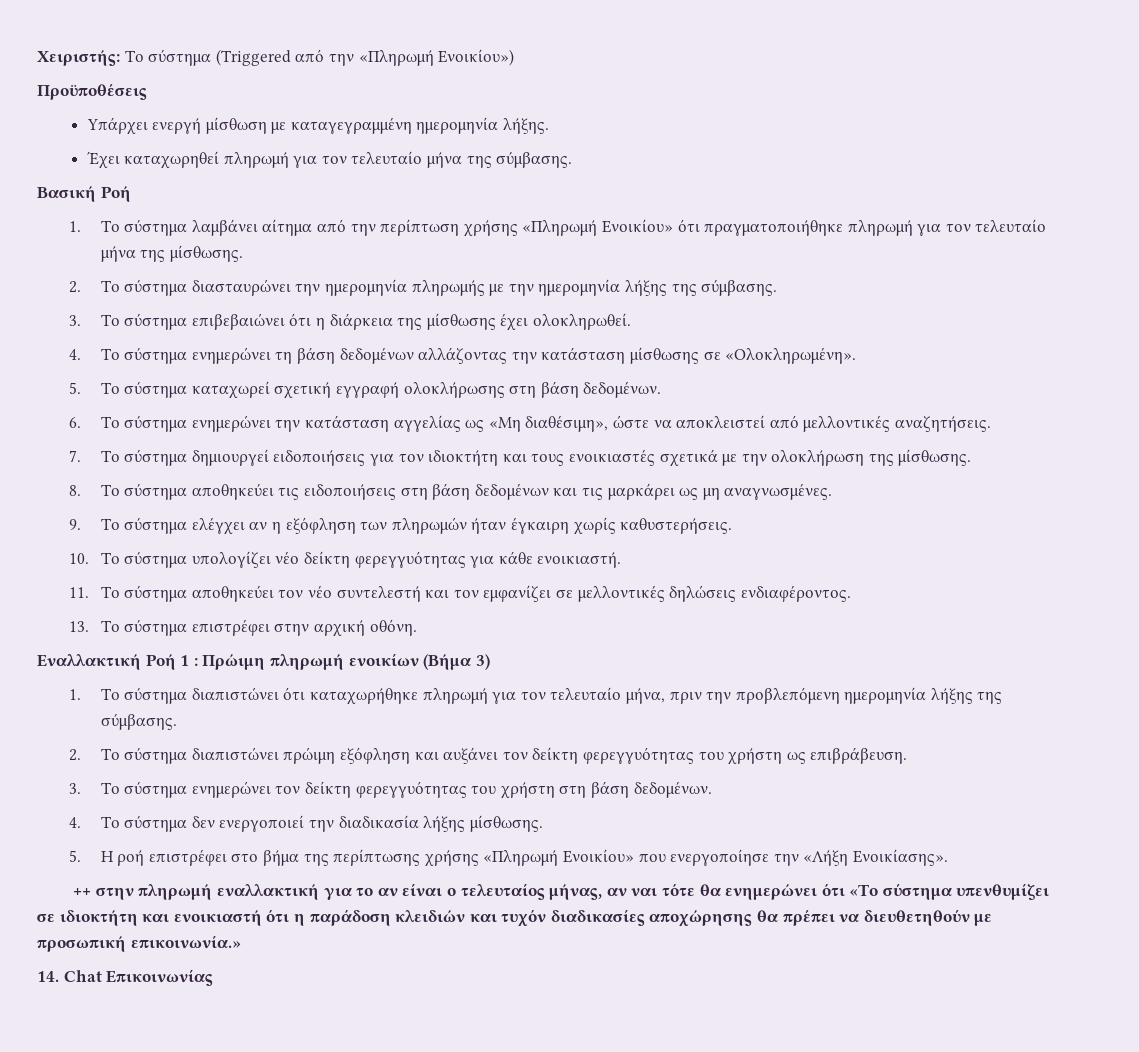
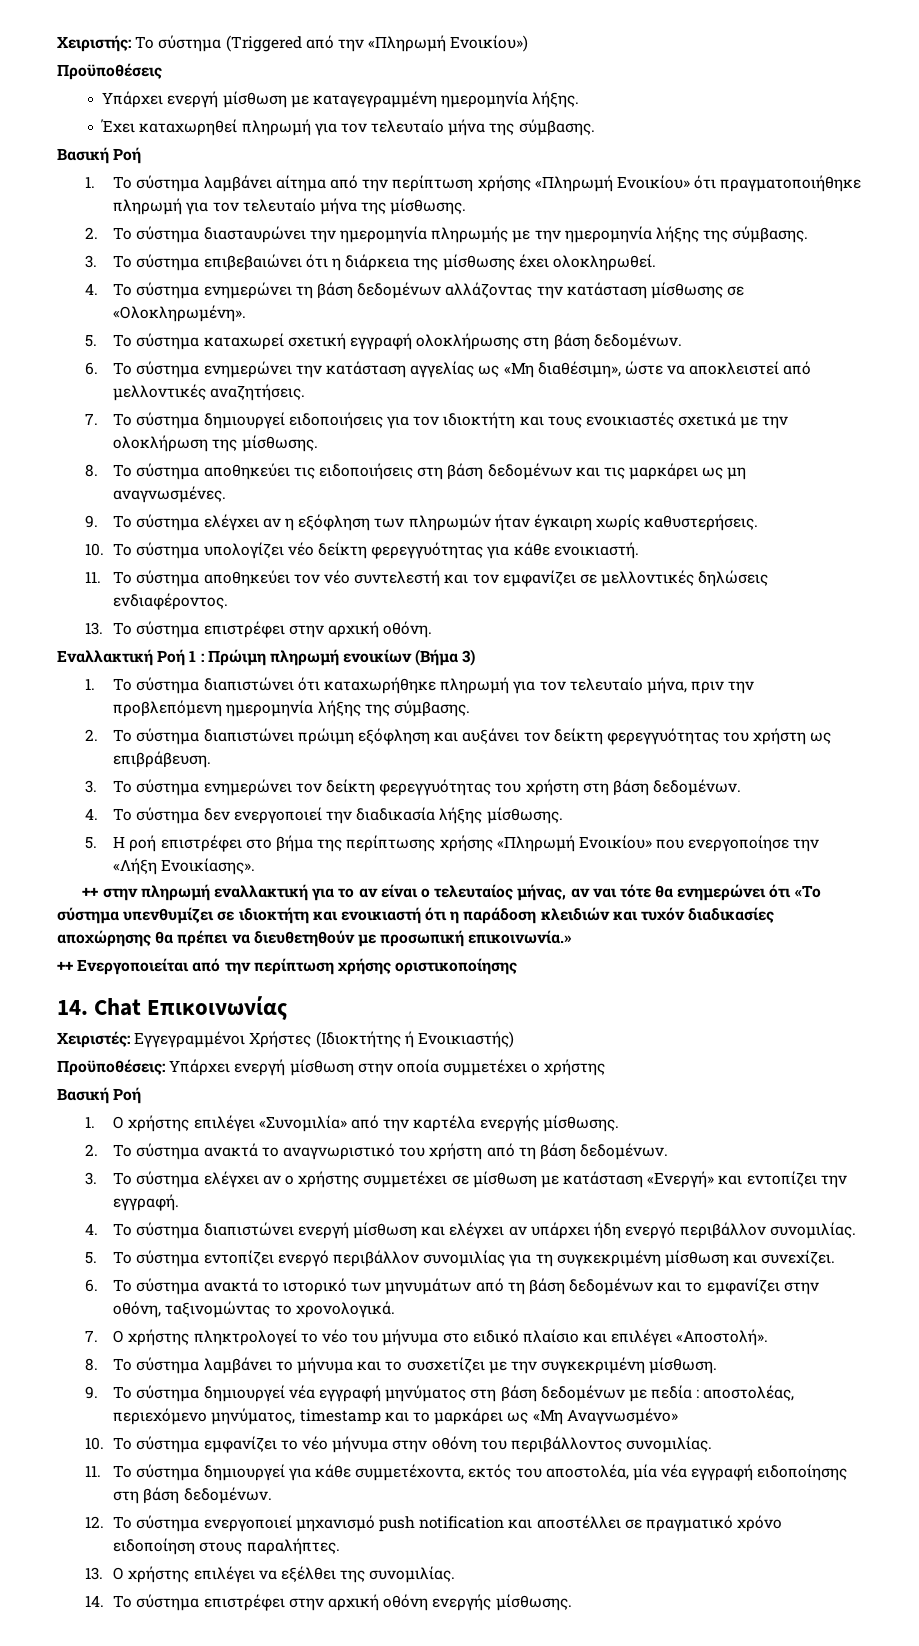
+ ++ Ενεργοποιείται από την περίπτωση χρήσης οριστικοποίησης
  14. Chat Επικοινωνίας
+ Χειριστές: Εγγεγραμμένοι Χρήστες (Ιδιοκτήτης ή Ενοικιαστής)
+ Προϋποθέσεις: Υπάρχει ενεργή μίσθωση στην οποία συμμετέχει ο χρήστης
+ Βασική Ροή
+ 1. Ο χρήστης επιλέγει «Συνομιλία» από την καρτέλα ενεργής μίσθωσης.
+ 2. Το σύστημα ανακτά το αναγνωριστικό του χρήστη από τη βάση δεδομένων.
+ 3. Το σύστημα ελέγχει αν ο χρήστης συμμετέχει σε μίσθωση με κατάσταση «Ενεργή» και εντοπίζει την εγγραφή.
+ 4. Το σύστημα διαπιστώνει ενεργή μίσθωση και ελέγχει αν υπάρχει ήδη ενεργό περιβάλλον συνομιλίας.
+ 5. Το σύστημα εντοπίζει ενεργό περιβάλλον συνομιλίας για τη συγκεκριμένη μίσθωση και συνεχίζει.
+ 6. Το σύστημα ανακτά το ιστορικό των μηνυμάτων από τη βάση δεδομένων και το εμφανίζει στην οθόνη, ταξινομώντας το χρονολογικά.
+ 7. Ο χρήστης πληκτρολογεί το νέο του μήνυμα στο ειδικό πλαίσιο και επιλέγει «Αποστολή».
+ 8. Το σύστημα λαμβάνει το μήνυμα και το συσχετίζει με την συγκεκριμένη μίσθωση.
+ 9. Το σύστημα δημιουργεί νέα εγγραφή μηνύματος στη βάση δεδομένων με πεδία : αποστολέας, περιεχόμενο μηνύματος, timestamp και το μαρκάρει ως «Μη Αναγνωσμένο»
+ 10. Το σύστημα εμφανίζει το νέο μήνυμα στην οθόνη του περιβάλλοντος συνομιλίας.
+ 11. Το σύστημα δημιουργεί για κάθε συμμετέχοντα, εκτός του αποστολέα, μία νέα εγγραφή ειδοποίησης στη βάση δεδομένων.
+ 12. Το σύστημα ενεργοποιεί μηχανισμό push notification και αποστέλλει σε πραγματικό χρόνο ειδοποίηση στους παραλήπτες.
+ 13. Ο χρήστης επιλέγει να εξέλθει της συνομιλίας.
+ 14. Το σύστημα επιστρέφει στην αρχική οθόνη ενεργής μίσθωσης.

